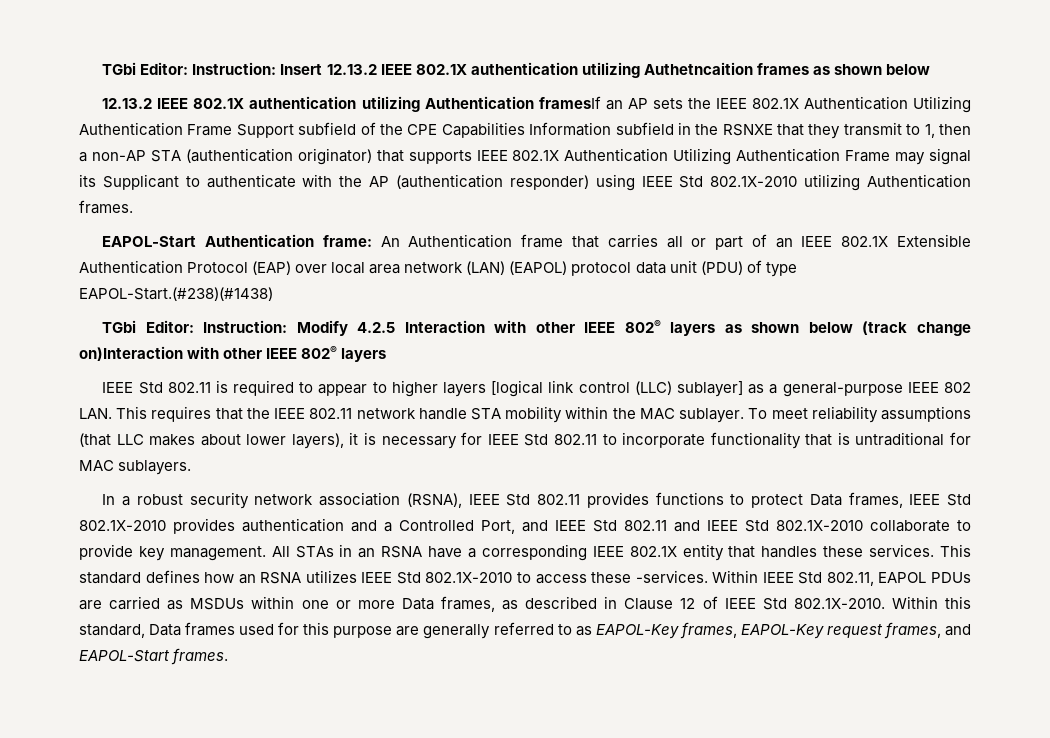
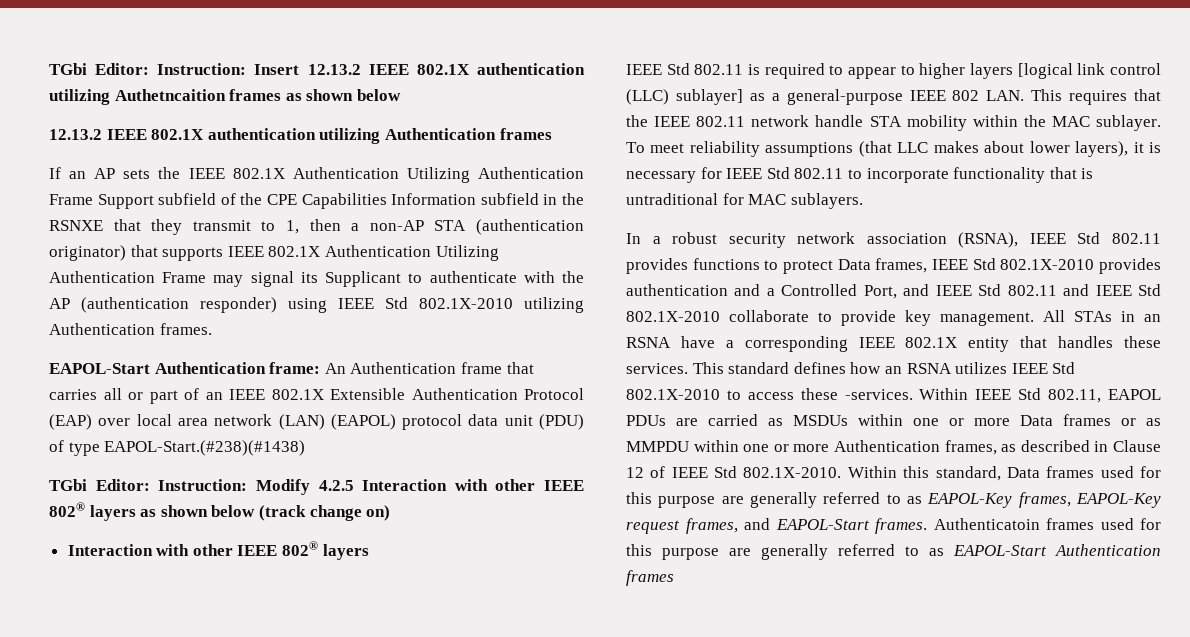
- 12.13.2 IEEE 802.1X authentication utilizing Authentication framesIf an AP sets the IEEE 802.1X Authentication Utilizing Authentication Frame Support subfield of the CPE Capabilities Information subfield in the RSNXE that they transmit to 1, then a non-AP STA (authentication originator) that supports IEEE 802.1X Authentication Utilizing Authentication Frame may signal its Supplicant to authenticate with the AP (authentication responder) using IEEE Std 802.1X-2010 utilizing Authentication frames.
+ 12.13.2 IEEE 802.1X authentication utilizing Authentication frames
+ If an AP sets the IEEE 802.1X Authentication Utilizing Authentication Frame Support subfield of the CPE Capabilities Information subfield in the RSNXE that they transmit to 1, then a non-AP STA (authentication originator) that supports IEEE 802.1X Authentication Utilizing Authentication Frame may signal its Supplicant to authenticate with the AP (authentication responder) using IEEE Std 802.1X-2010 utilizing Authentication frames.
- TGbi Editor: Instruction: Modify 4.2.5 Interaction with other IEEE 802® layers as shown below (track change on)Interaction with other IEEE 802® layers
+ TGbi Editor: Instruction: Modify 4.2.5 Interaction with other IEEE 802® layers as shown below (track change on)
+ Interaction with other IEEE 802® layers
- Within IEEE Std 802.11, EAPOL PDUs are carried as MSDUs within one or more Data frames, as described in Clause 12 of IEEE Std 802.1X-2010. Within this standard, Data frames used for this purpose are generally referred to as EAPOL-Key frames, EAPOL-Key request frames, and EAPOL-Start frames.
+ Within IEEE Std 802.11, EAPOL PDUs are carried as MSDUs within one or more Data frames or as MMPDU within one or more Authentication frames, as described in Clause 12 of IEEE Std 802.1X-2010. Within this standard, Data frames used for this purpose are generally referred to as EAPOL-Key frames, EAPOL-Key request frames, and EAPOL-Start frames.
+ Authenticatoin frames used for this purpose are generally referred to as EAPOL-Start Authentication frames

